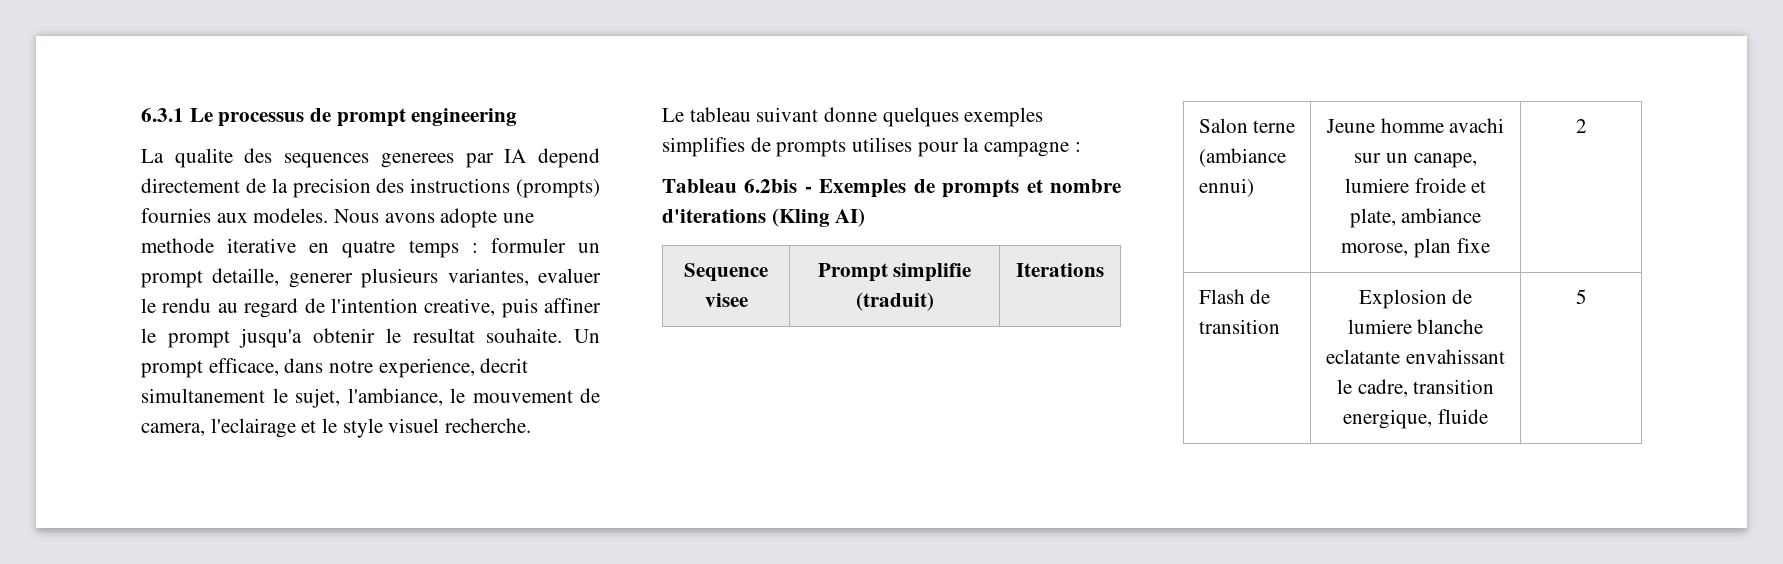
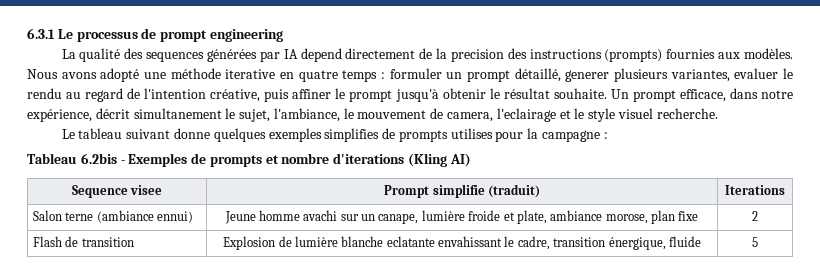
- La qualite des sequences generees par IA depend directement de la precision des instructions (prompts) fournies aux modeles.
+ La qualité des sequences générées par IA depend directement de la precision des instructions (prompts) fournies aux modèles.
- Nous avons adopte une methode iterative en quatre temps : formuler un prompt detaille, generer plusieurs variantes, evaluer le rendu au regard de l'intention creative, puis affiner le prompt jusqu'a obtenir le resultat souhaite.
+ Nous avons adopté une méthode iterative en quatre temps : formuler un prompt détaillé, generer plusieurs variantes, evaluer le rendu au regard de l'intention créative, puis affiner le prompt jusqu'à obtenir le résultat souhaite.
- Un prompt efficace, dans notre experience, decrit simultanement le sujet, l'ambiance, le mouvement de camera, l'eclairage et le style visuel recherche.
+ Un prompt efficace, dans notre expérience, décrit simultanement le sujet, l'ambiance, le mouvement de camera, l'eclairage et le style visuel recherche.
- Salon terne (ambiance ennui) | Jeune homme avachi sur un canape, lumiere froide et plate, ambiance morose, plan fixe | 2
+ Salon terne (ambiance ennui) | Jeune homme avachi sur un canape, lumière froide et plate, ambiance morose, plan fixe | 2
- Flash de transition | Explosion de lumiere blanche eclatante envahissant le cadre, transition energique, fluide | 5
+ Flash de transition | Explosion de lumière blanche eclatante envahissant le cadre, transition énergique, fluide | 5

